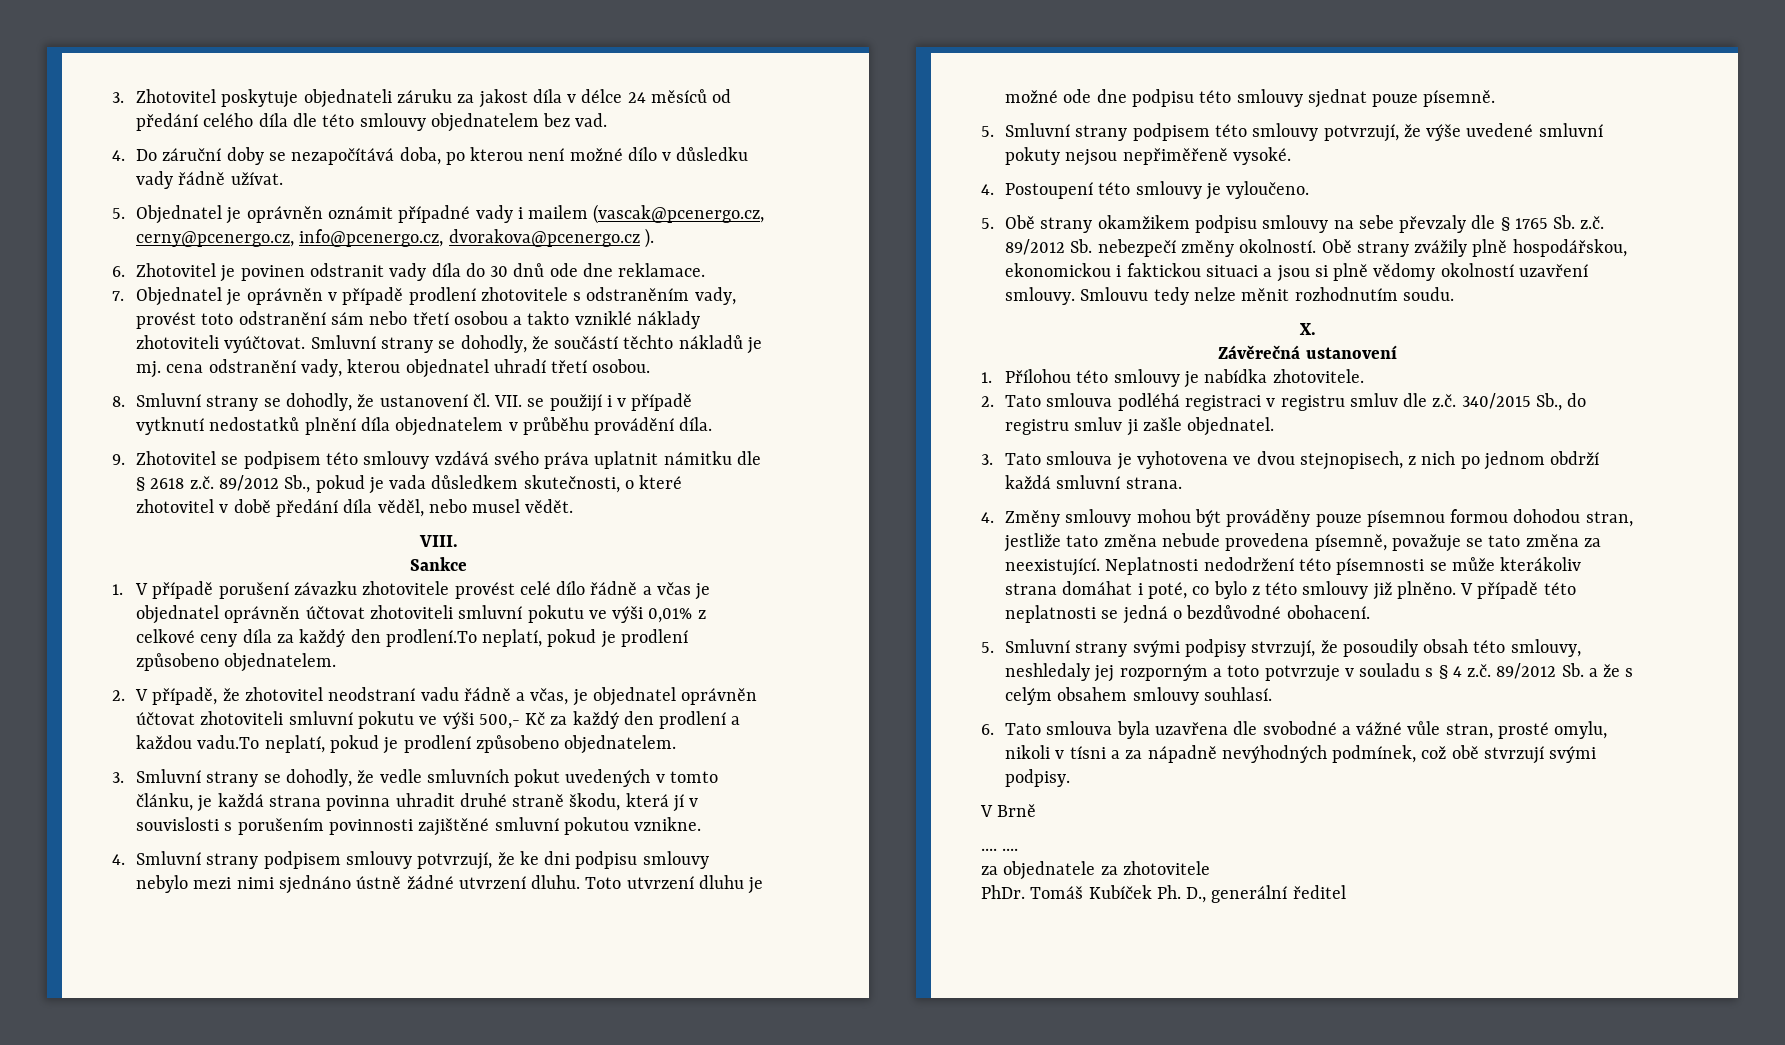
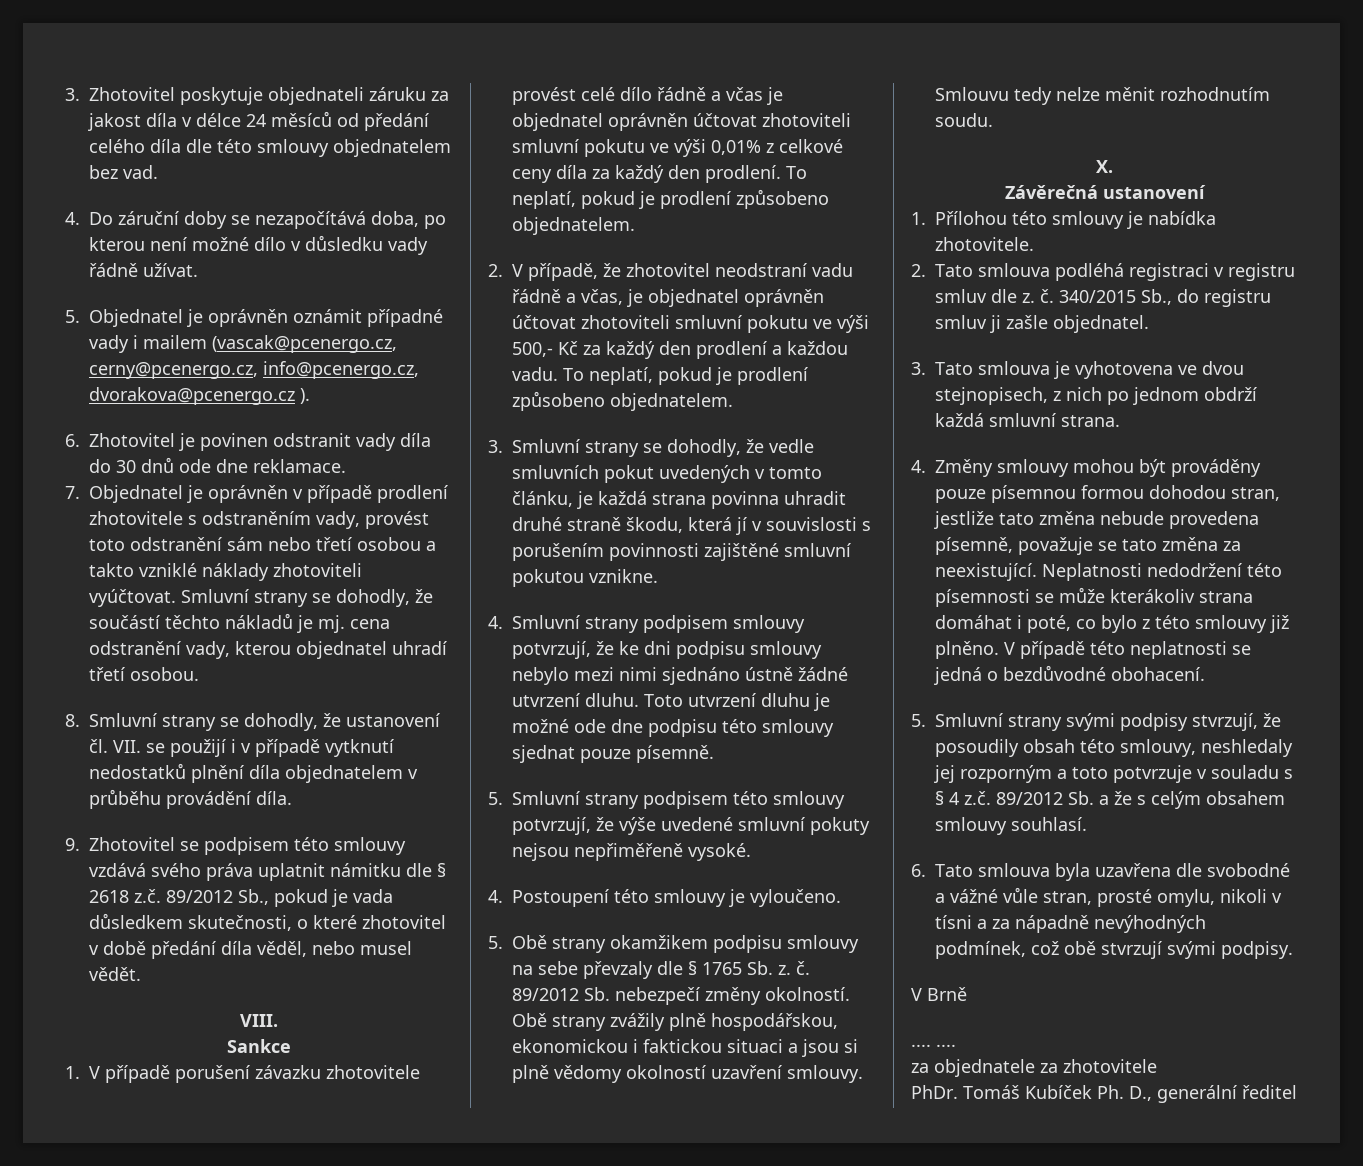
- 1. V případě porušení závazku zhotovitele provést celé dílo řádně a včas je objednatel oprávněn účtovat zhotoviteli smluvní pokutu ve výši 0,01% z celkové ceny díla za každý den prodlení.To neplatí, pokud je prodlení způsobeno objednatelem.
+ 1. V případě porušení závazku zhotovitele provést celé dílo řádně a včas je objednatel oprávněn účtovat zhotoviteli smluvní pokutu ve výši 0,01% z celkové ceny díla za každý den prodlení. To neplatí, pokud je prodlení způsobeno objednatelem.
- 2. V případě, že zhotovitel neodstraní vadu řádně a včas, je objednatel oprávněn účtovat zhotoviteli smluvní pokutu ve výši 500,- Kč za každý den prodlení a každou vadu.To neplatí, pokud je prodlení způsobeno objednatelem.
+ 2. V případě, že zhotovitel neodstraní vadu řádně a včas, je objednatel oprávněn účtovat zhotoviteli smluvní pokutu ve výši 500,- Kč za každý den prodlení a každou vadu. To neplatí, pokud je prodlení způsobeno objednatelem.
- 5. Obě strany okamžikem podpisu smlouvy na sebe převzaly dle § 1765 Sb. z.č. 89/2012 Sb. nebezpečí změny okolností.
+ 5. Obě strany okamžikem podpisu smlouvy na sebe převzaly dle § 1765 Sb. z. č. 89/2012 Sb. nebezpečí změny okolností.
- 2. Tato smlouva podléhá registraci v registru smluv dle z.č. 340/2015 Sb., do registru smluv ji zašle objednatel.
+ 2. Tato smlouva podléhá registraci v registru smluv dle z. č. 340/2015 Sb., do registru smluv ji zašle objednatel.

